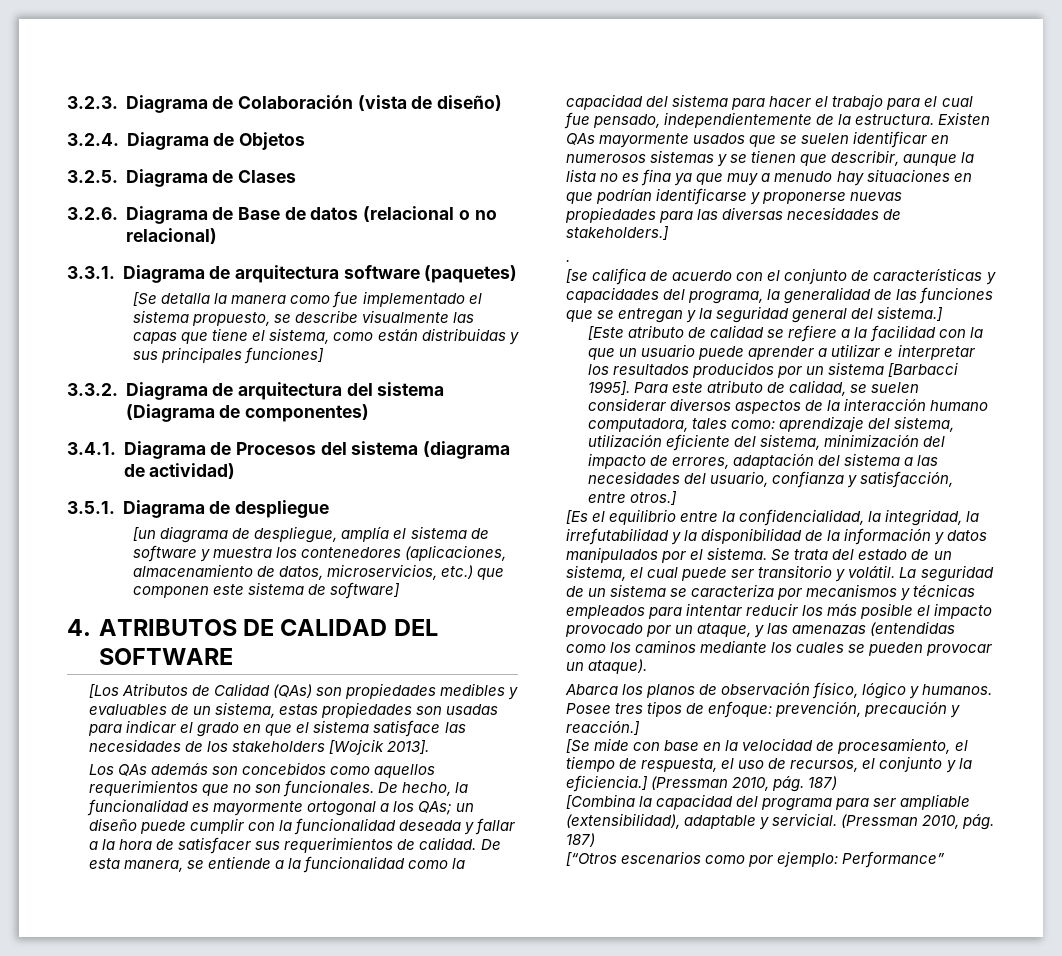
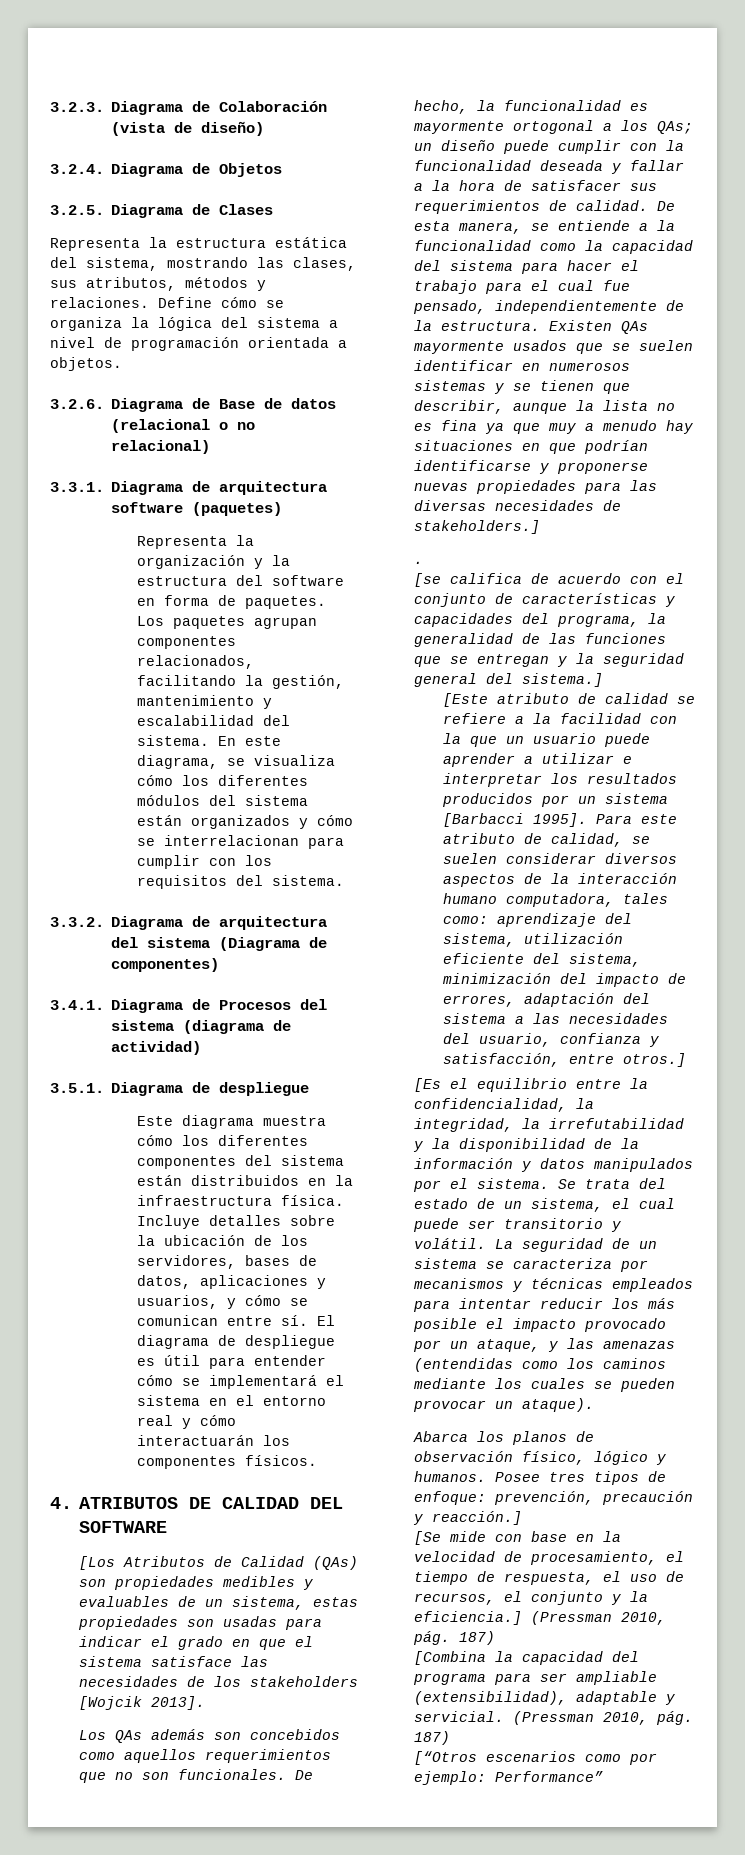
+ Representa la estructura estática del sistema, mostrando las clases, sus atributos, métodos y relaciones. Define cómo se organiza la lógica del sistema a nivel de programación orientada a objetos.
- [Se detalla la manera como fue implementado el sistema propuesto, se describe visualmente las capas que tiene el sistema, como están distribuidas y sus principales funciones]
+ Representa la organización y la estructura del software en forma de paquetes. Los paquetes agrupan componentes relacionados, facilitando la gestión, mantenimiento y escalabilidad del sistema. En este diagrama, se visualiza cómo los diferentes módulos del sistema están organizados y cómo se interrelacionan para cumplir con los requisitos del sistema.
- [un diagrama de despliegue, amplía el sistema de software y muestra los contenedores (aplicaciones, almacenamiento de datos, microservicios, etc.) que componen este sistema de software]
+ Este diagrama muestra cómo los diferentes componentes del sistema están distribuidos en la infraestructura física. Incluye detalles sobre la ubicación de los servidores, bases de datos, aplicaciones y usuarios, y cómo se comunican entre sí. El diagrama de despliegue es útil para entender cómo se implementará el sistema en el entorno real y cómo interactuarán los componentes físicos.

